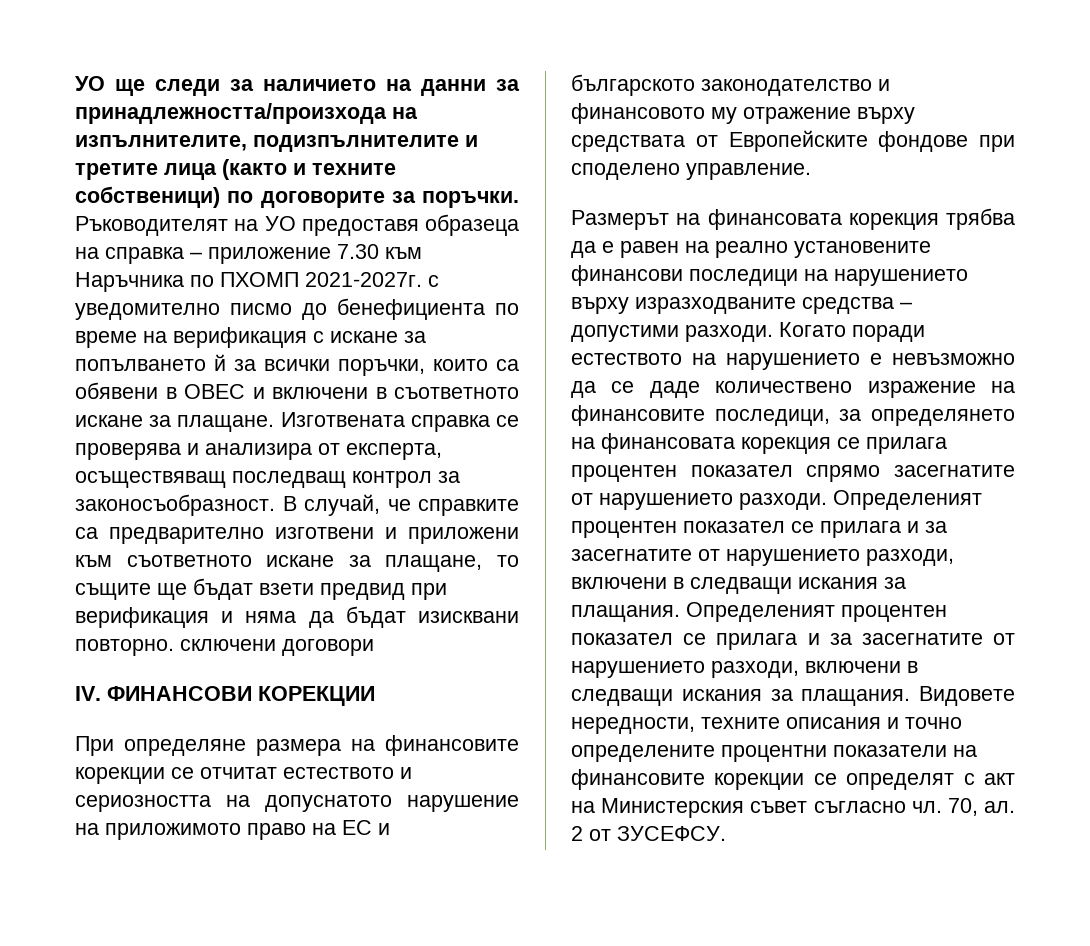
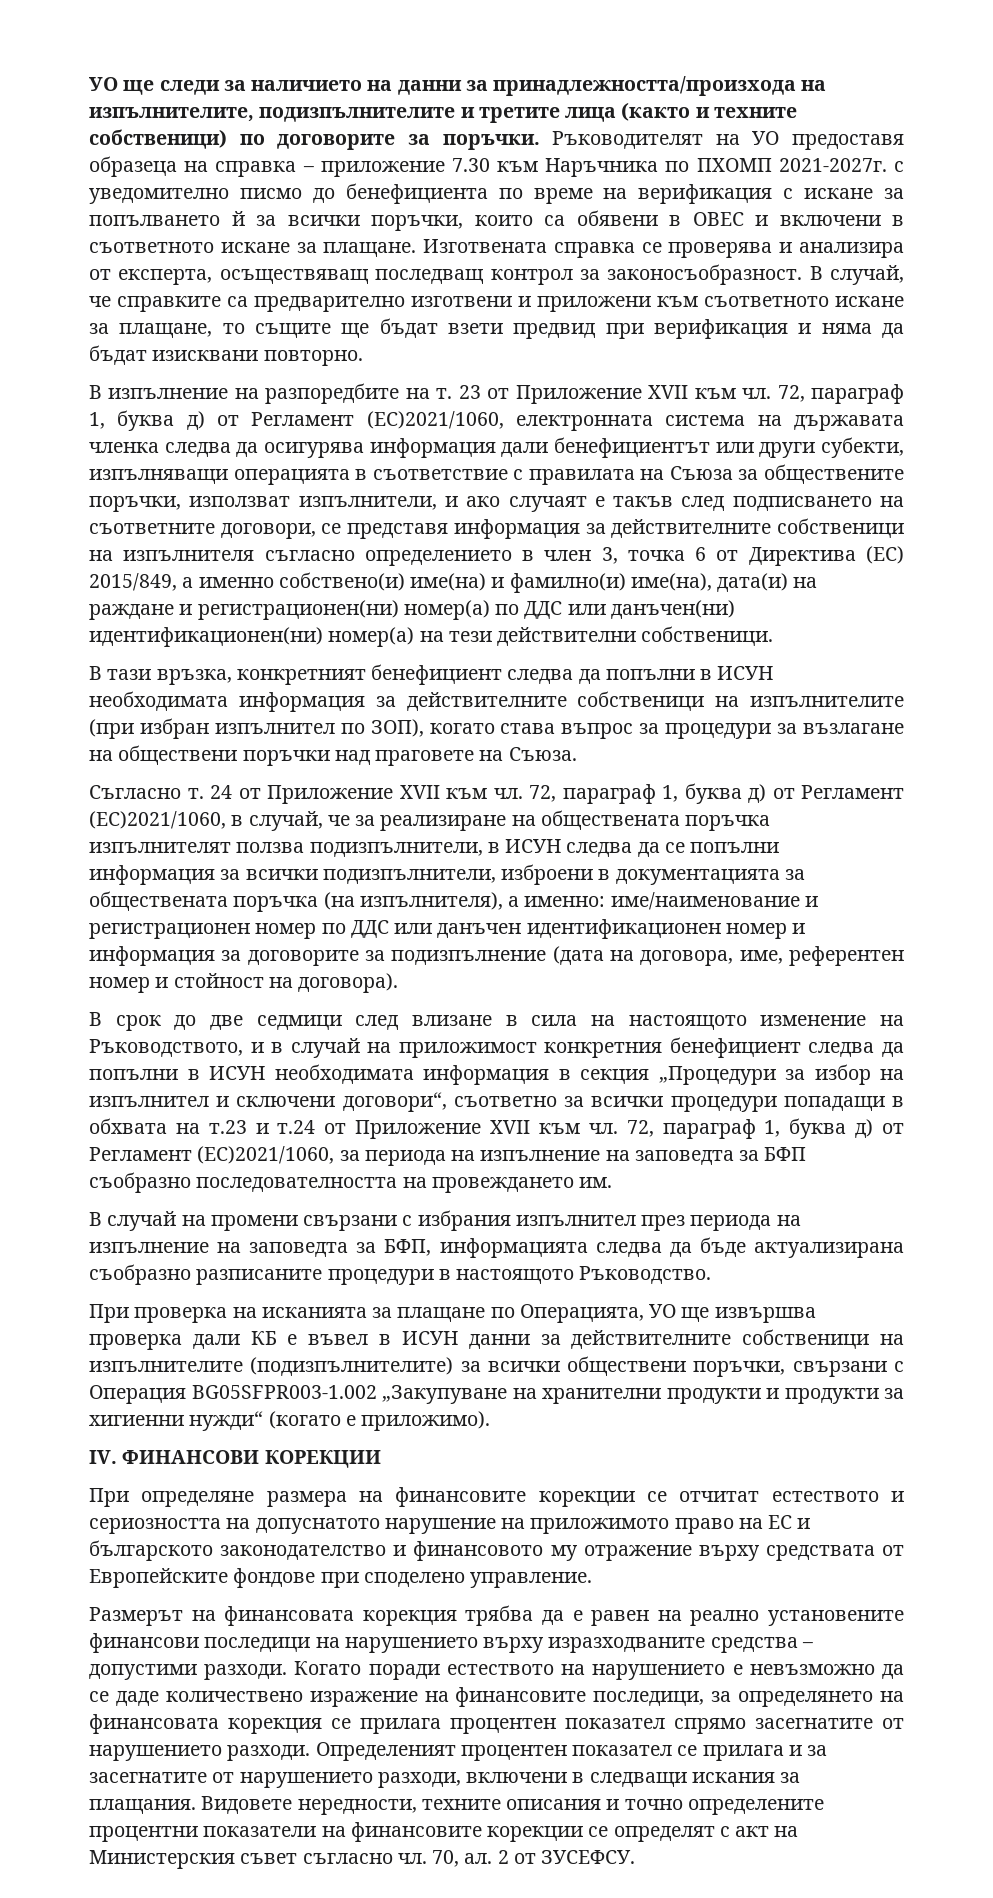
- В случай, че справките са предварително изготвени и приложени към съответното искане за плащане, то същите ще бъдат взети предвид при верификация и няма да бъдат изисквани повторно. сключени договори
+ В случай, че справките са предварително изготвени и приложени към съответното искане за плащане, то същите ще бъдат взети предвид при верификация и няма да бъдат изисквани повторно.
+ В изпълнение на разпоредбите на т. 23 от Приложение XVII към чл. 72, параграф 1, буква д) от Регламент (ЕС)2021/1060, електронната система на държавата членка следва да осигурява информация дали бенефициентът или други субекти, изпълняващи операцията в съответствие с правилата на Съюза за обществените поръчки, използват изпълнители, и ако случаят е такъв след подписването на съответните договори, се представя информация за действителните собственици на изпълнителя съгласно определението в член 3, точка 6 от Директива (ЕС) 2015/849, а именно собствено(и) име(на) и фамилно(и) име(на), дата(и) на раждане и регистрационен(ни) номер(а) по ДДС или данъчен(ни) идентификационен(ни) номер(а) на тези действителни собственици.
+ В тази връзка, конкретният бенефициент следва да попълни в ИСУН необходимата информация за действителните собственици на изпълнителите (при избран изпълнител по ЗОП), когато става въпрос за процедури за възлагане на обществени поръчки над праговете на Съюза.
+ Съгласно т. 24 от Приложение XVII към чл. 72, параграф 1, буква д) от Регламент (ЕС)2021/1060, в случай, че за реализиране на обществената поръчка изпълнителят ползва подизпълнители, в ИСУН следва да се попълни информация за всички подизпълнители, изброени в документацията за обществената поръчка (на изпълнителя), а именно: име/наименование и регистрационен номер по ДДС или данъчен идентификационен номер и информация за договорите за подизпълнение (дата на договора, име, референтен номер и стойност на договора).
+ В срок до две седмици след влизане в сила на настоящото изменение на Ръководството, и в случай на приложимост конкретния бенефициент следва да попълни в ИСУН необходимата информация в секция „Процедури за избор на изпълнител и сключени договори“, съответно за всички процедури попадащи в обхвата на т.23 и т.24 от Приложение XVII към чл. 72, параграф 1, буква д) от Регламент (ЕС)2021/1060, за периода на изпълнение на заповедта за БФП съобразно последователността на провеждането им.
+ В случай на промени свързани с избрания изпълнител през периода на изпълнение на заповедта за БФП, информацията следва да бъде актуализирана съобразно разписаните процедури в настоящото Ръководство.
+ При проверка на исканията за плащане по Операцията, УО ще извършва проверка дали КБ е въвел в ИСУН данни за действителните собственици на изпълнителите (подизпълнителите) за всички обществени поръчки, свързани с Операция BG05SFPR003-1.002 „Закупуване на хранителни продукти и продукти за хигиенни нужди“ (когато е приложимо).
- Определеният процентен показател се прилага и за засегнатите от нарушението разходи, включени в следващи искания за плащания. Определеният процентен показател се прилага и за засегнатите от нарушението разходи, включени в следващи искания за плащания.
+ Определеният процентен показател се прилага и за засегнатите от нарушението разходи, включени в следващи искания за плащания.

